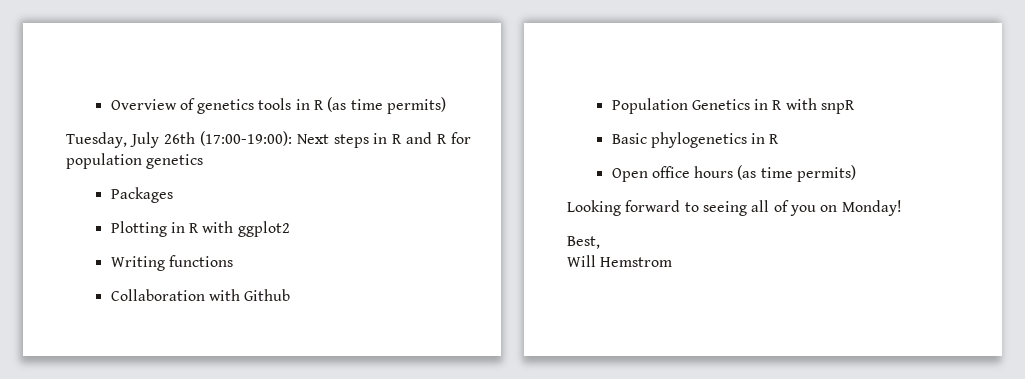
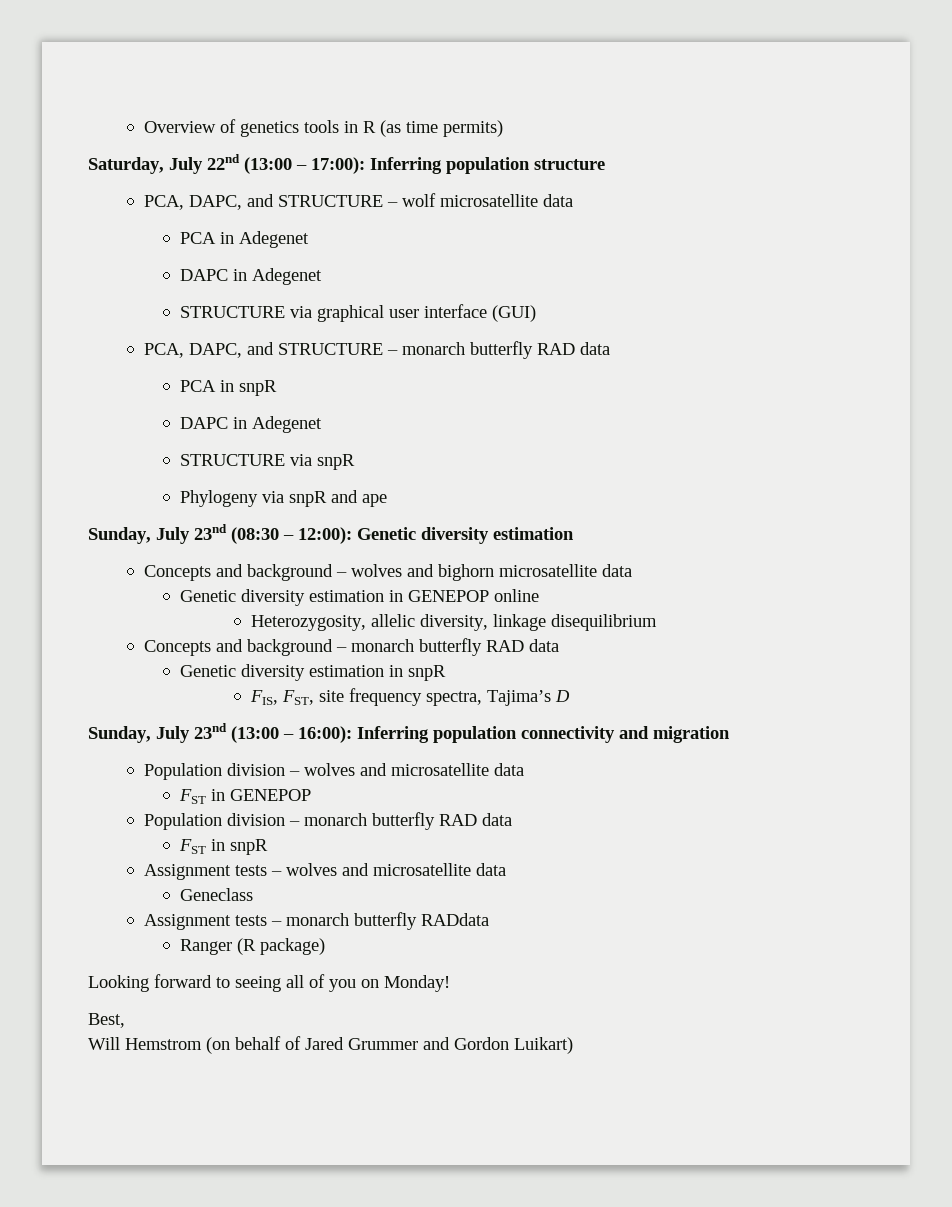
- Tuesday, July 26th (17:00-19:00): Next steps in R and R for population genetics
- Packages
- Plotting in R with ggplot2
- Writing functions
- Collaboration with Github
- Population Genetics in R with snpR
- Basic phylogenetics in R
- Open office hours (as time permits)
+ Saturday, July 22nd (13:00 – 17:00): Inferring population structure
+ PCA, DAPC, and STRUCTURE – wolf microsatellite data
+ PCA in Adegenet
+ DAPC in Adegenet
+ STRUCTURE via graphical user interface (GUI)
+ PCA, DAPC, and STRUCTURE – monarch butterfly RAD data
+ PCA in snpR
+ DAPC in Adegenet
+ STRUCTURE via snpR
+ Phylogeny via snpR and ape
+ Sunday, July 23nd (08:30 – 12:00): Genetic diversity estimation
+ Concepts and background – wolves and bighorn microsatellite data
+ Genetic diversity estimation in GENEPOP online
+ Heterozygosity, allelic diversity, linkage disequilibrium
+ Concepts and background – monarch butterfly RAD data
+ Genetic diversity estimation in snpR
+ FIS, FST, site frequency spectra, Tajima’s D
+ Sunday, July 23nd (13:00 – 16:00): Inferring population connectivity and migration
+ Population division – wolves and microsatellite data
+ FST in GENEPOP
+ Population division – monarch butterfly RAD data
+ FST in snpR
+ Assignment tests – wolves and microsatellite data
+ Geneclass
+ Assignment tests – monarch butterfly RADdata
+ Ranger (R package)
- Will Hemstrom
+ Will Hemstrom (on behalf of Jared Grummer and Gordon Luikart)

